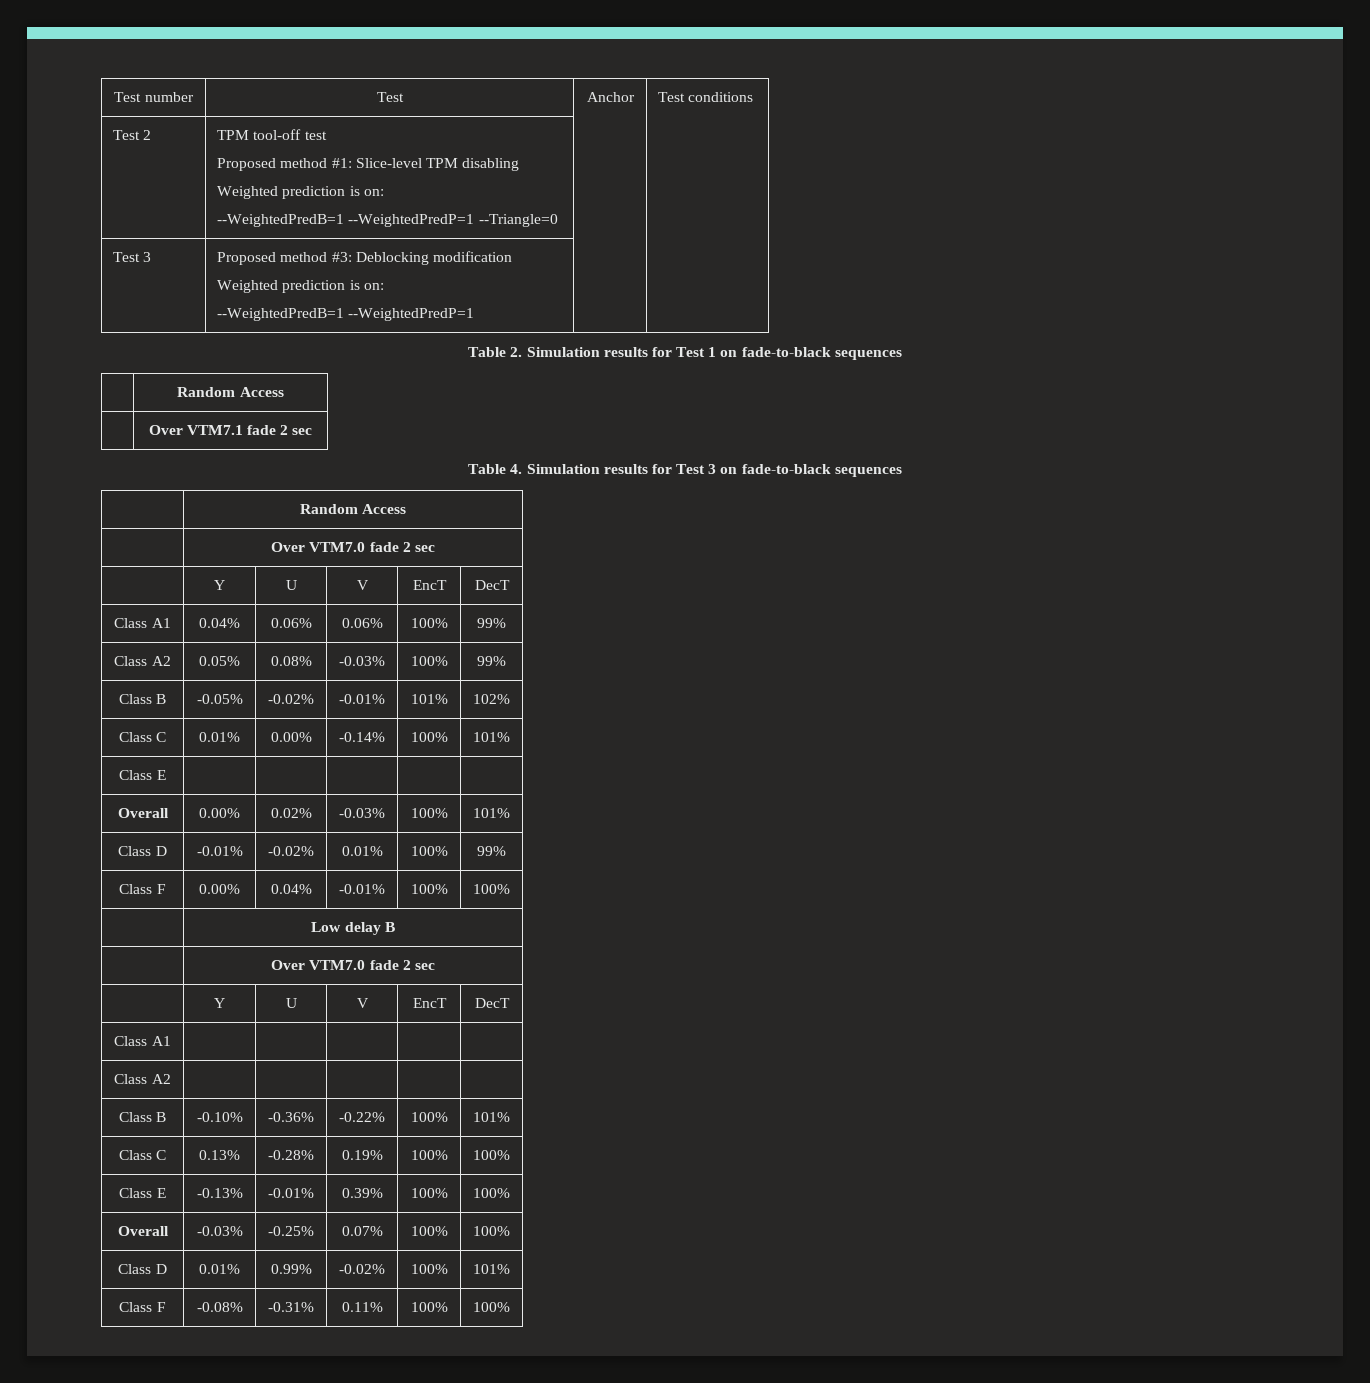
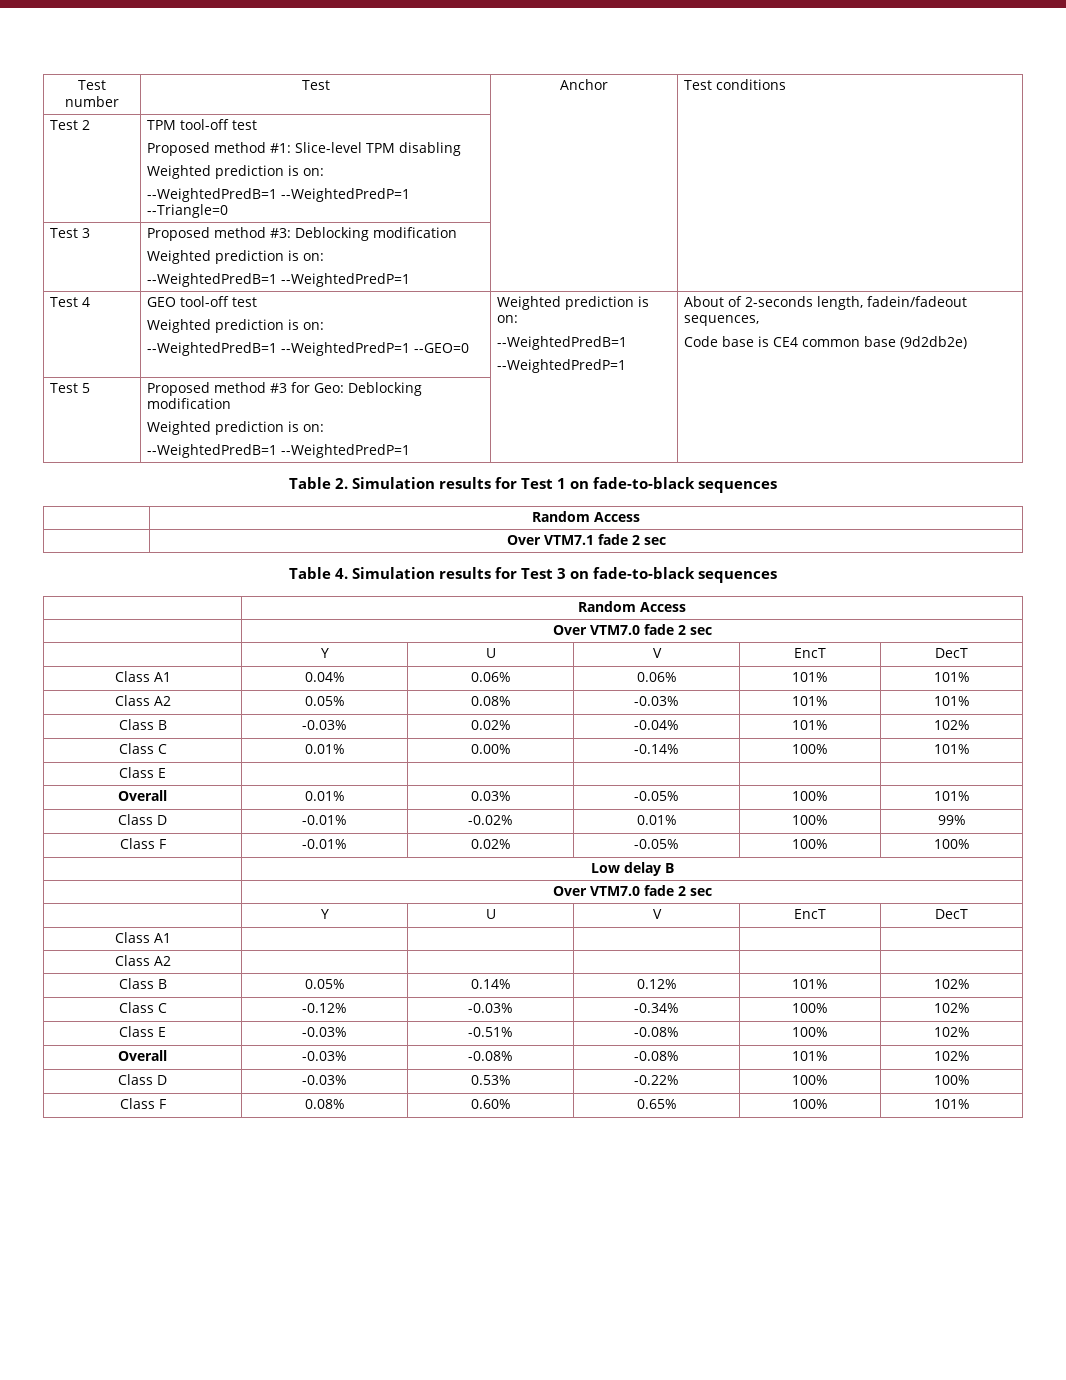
+ Test 4 | GEO tool-off test
+ Weighted prediction is on:
+ --WeightedPredB=1 --WeightedPredP=1 --GEO=0 | Weighted prediction is on:
+ --WeightedPredB=1
+ --WeightedPredP=1 | About of 2-seconds length, fadein/fadeout sequences,
+ Code base is CE4 common base (9d2db2e)
+ Test 5 | Proposed method #3 for Geo: Deblocking modification
+ Weighted prediction is on:
+ --WeightedPredB=1 --WeightedPredP=1 | |
- Class A1 | 0.04% | 0.06% | 0.06% | 100% | 99%
+ Class A1 | 0.04% | 0.06% | 0.06% | 101% | 101%
- Class A2 | 0.05% | 0.08% | -0.03% | 100% | 99%
- Class B | -0.05% | -0.02% | -0.01% | 101% | 102%
+ Class A2 | 0.05% | 0.08% | -0.03% | 101% | 101%
+ Class B | -0.03% | 0.02% | -0.04% | 101% | 102%
- Overall | 0.00% | 0.02% | -0.03% | 100% | 101%
+ Overall | 0.01% | 0.03% | -0.05% | 100% | 101%
- Class F | 0.00% | 0.04% | -0.01% | 100% | 100%
+ Class F | -0.01% | 0.02% | -0.05% | 100% | 100%
- Class B | -0.10% | -0.36% | -0.22% | 100% | 101%
- Class C | 0.13% | -0.28% | 0.19% | 100% | 100%
- Class E | -0.13% | -0.01% | 0.39% | 100% | 100%
- Overall | -0.03% | -0.25% | 0.07% | 100% | 100%
- Class D | 0.01% | 0.99% | -0.02% | 100% | 101%
- Class F | -0.08% | -0.31% | 0.11% | 100% | 100%
+ Class B | 0.05% | 0.14% | 0.12% | 101% | 102%
+ Class C | -0.12% | -0.03% | -0.34% | 100% | 102%
+ Class E | -0.03% | -0.51% | -0.08% | 100% | 102%
+ Overall | -0.03% | -0.08% | -0.08% | 101% | 102%
+ Class D | -0.03% | 0.53% | -0.22% | 100% | 100%
+ Class F | 0.08% | 0.60% | 0.65% | 100% | 101%

